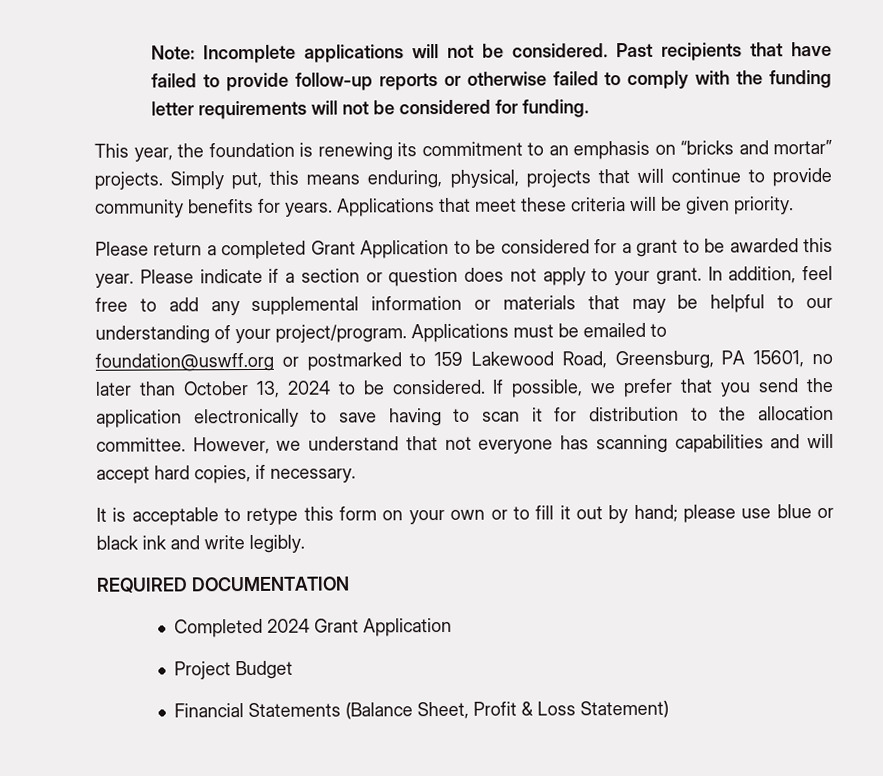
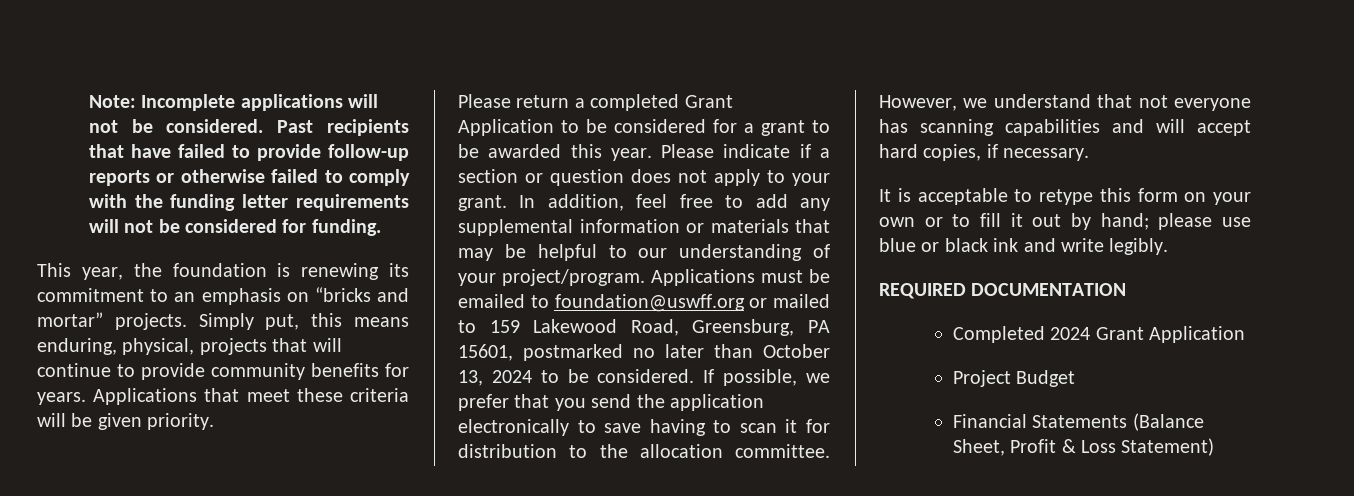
- Applications must be emailed to foundation@uswff.org or postmarked to 159 Lakewood Road, Greensburg, PA 15601, no later than October 13, 2024 to be considered.
+ Applications must be emailed to foundation@uswff.org or mailed to 159 Lakewood Road, Greensburg, PA 15601, postmarked no later than October 13, 2024 to be considered.

